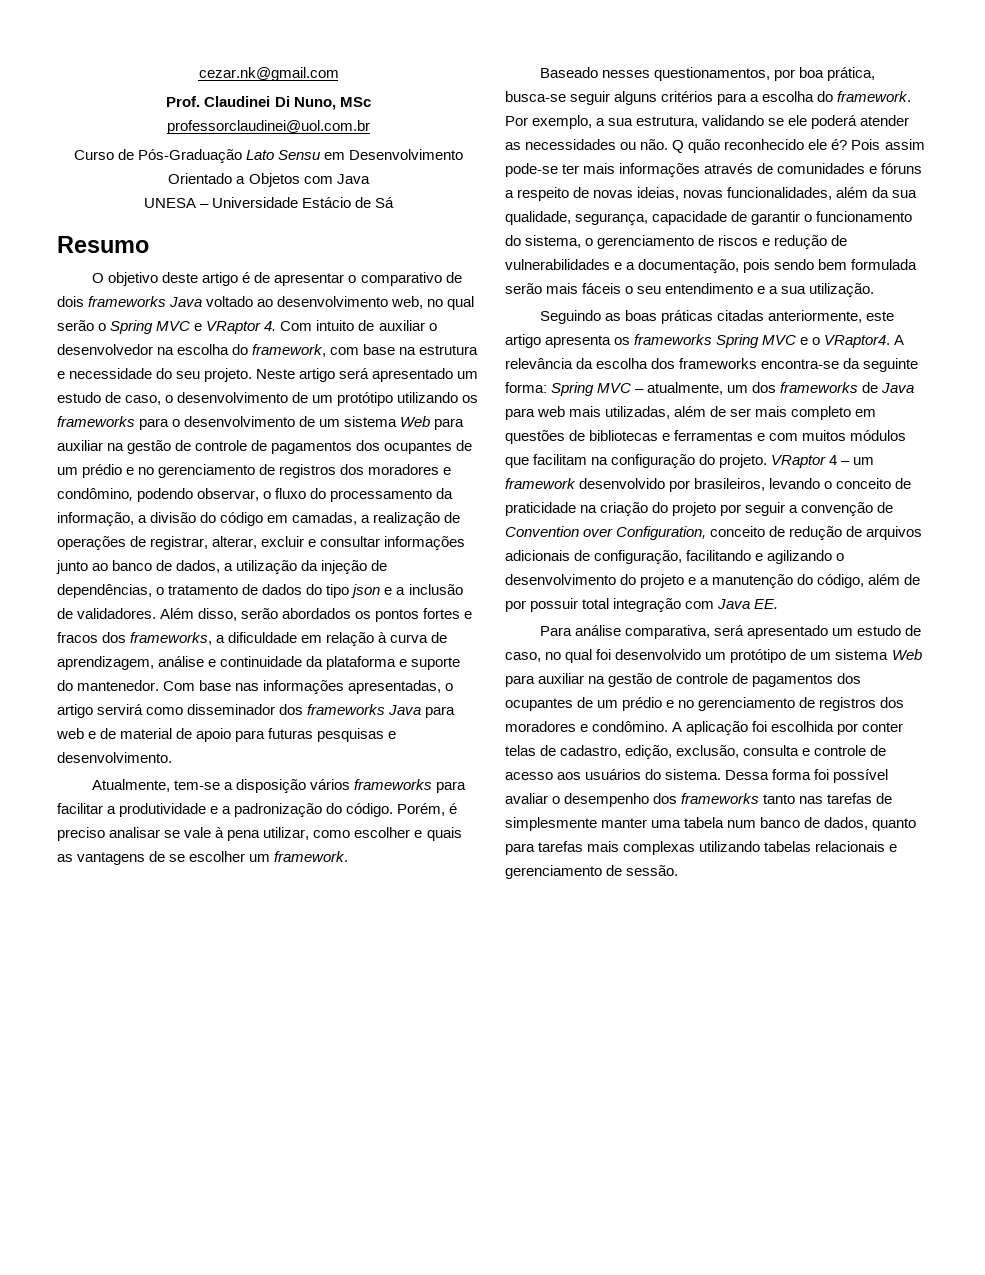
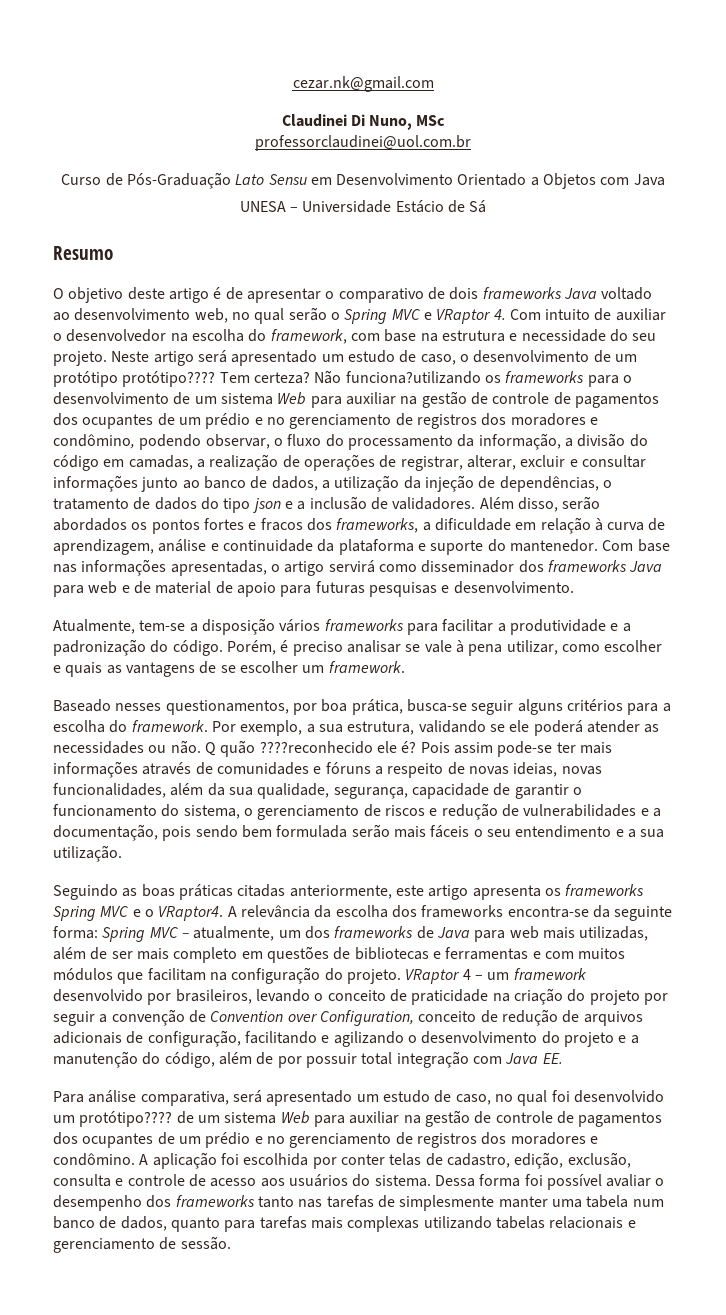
- Prof. Claudinei Di Nuno, MSc
+ Claudinei Di Nuno, MSc
- Neste artigo será apresentado um estudo de caso, o desenvolvimento de um protótipo utilizando os frameworks para o desenvolvimento de um sistema Web para auxiliar na gestão de controle de pagamentos dos ocupantes de um prédio e no gerenciamento de registros dos moradores e condômino, podendo observar, o fluxo do processamento da informação, a divisão do código em camadas, a realização de operações de registrar, alterar, excluir e consultar informações junto ao banco de dados, a utilização da injeção de dependências, o tratamento de dados do tipo json e a inclusão de validadores.
+ Neste artigo será apresentado um estudo de caso, o desenvolvimento de um protótipo protótipo???? Tem certeza? Não funciona?utilizando os frameworks para o desenvolvimento de um sistema Web para auxiliar na gestão de controle de pagamentos dos ocupantes de um prédio e no gerenciamento de registros dos moradores e condômino, podendo observar, o fluxo do processamento da informação, a divisão do código em camadas, a realização de operações de registrar, alterar, excluir e consultar informações junto ao banco de dados, a utilização da injeção de dependências, o tratamento de dados do tipo json e a inclusão de validadores.
- Q quão reconhecido ele é?
+ Q quão ????reconhecido ele é?
- Para análise comparativa, será apresentado um estudo de caso, no qual foi desenvolvido um protótipo de um sistema Web para auxiliar na gestão de controle de pagamentos dos ocupantes de um prédio e no gerenciamento de registros dos moradores e condômino.
+ Para análise comparativa, será apresentado um estudo de caso, no qual foi desenvolvido um protótipo???? de um sistema Web para auxiliar na gestão de controle de pagamentos dos ocupantes de um prédio e no gerenciamento de registros dos moradores e condômino.

